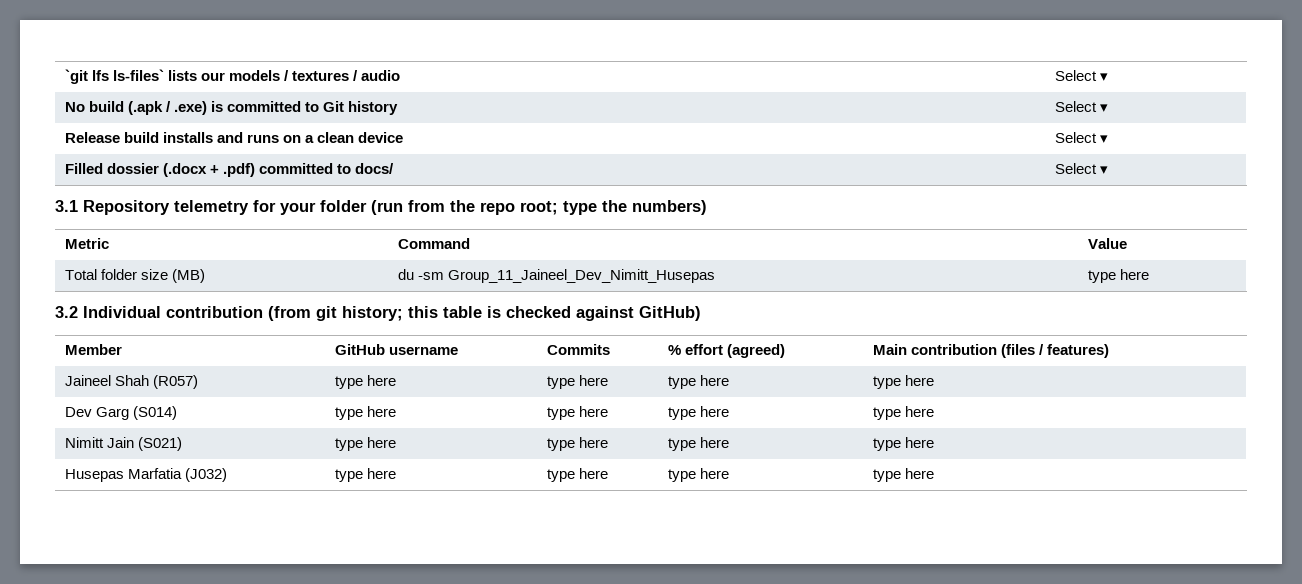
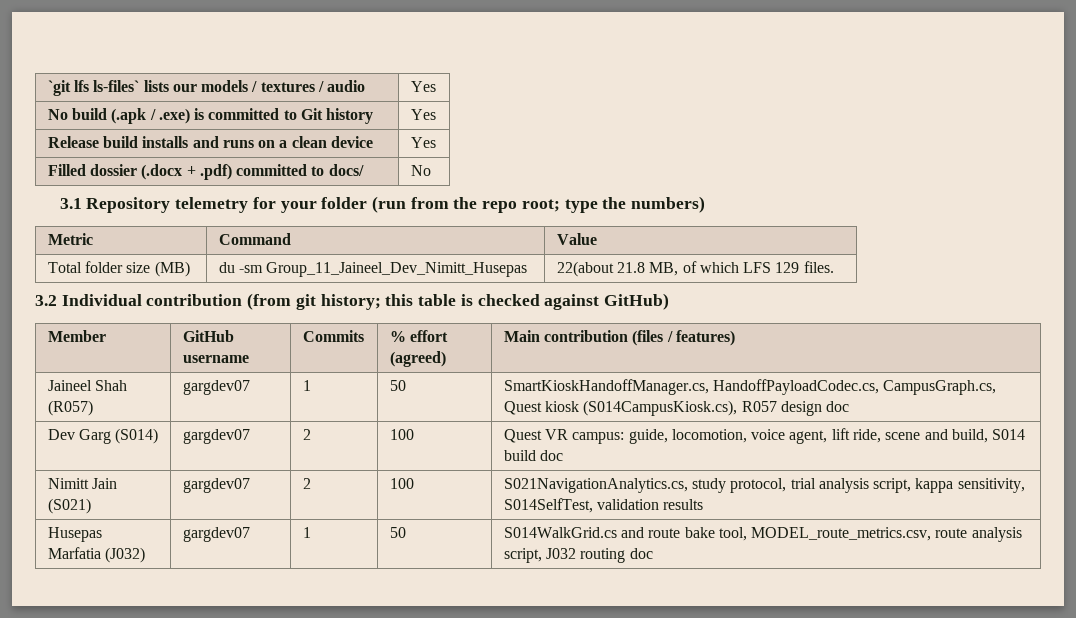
- `git lfs ls-files` lists our models / textures / audio | Select ▾
+ `git lfs ls-files` lists our models / textures / audio | Yes
- No build (.apk / .exe) is committed to Git history | Select ▾
+ No build (.apk / .exe) is committed to Git history | Yes
- Release build installs and runs on a clean device | Select ▾
+ Release build installs and runs on a clean device | Yes
- Filled dossier (.docx + .pdf) committed to docs/ | Select ▾
+ Filled dossier (.docx + .pdf) committed to docs/ | No
- Total folder size (MB) | du -sm Group_11_Jaineel_Dev_Nimitt_Husepas | type here
+ Total folder size (MB) | du -sm Group_11_Jaineel_Dev_Nimitt_Husepas | 22(about 21.8 MB, of which LFS 129 files.
- Jaineel Shah (R057) | type here | type here | type here | type here
- Dev Garg (S014) | type here | type here | type here | type here
- Nimitt Jain (S021) | type here | type here | type here | type here
- Husepas Marfatia (J032) | type here | type here | type here | type here
+ Jaineel Shah (R057) | gargdev07 | 1 | 50 | SmartKioskHandoffManager.cs, HandoffPayloadCodec.cs, CampusGraph.cs, Quest kiosk (S014CampusKiosk.cs), R057 design doc
+ Dev Garg (S014) | gargdev07 | 2 | 100 | Quest VR campus: guide, locomotion, voice agent, lift ride, scene and build, S014 build doc
+ Nimitt Jain (S021) | gargdev07 | 2 | 100 | S021NavigationAnalytics.cs, study protocol, trial analysis script, kappa sensitivity, S014SelfTest, validation results
+ Husepas Marfatia (J032) | gargdev07 | 1 | 50 | S014WalkGrid.cs and route bake tool, MODEL_route_metrics.csv, route analysis script, J032 routing doc

